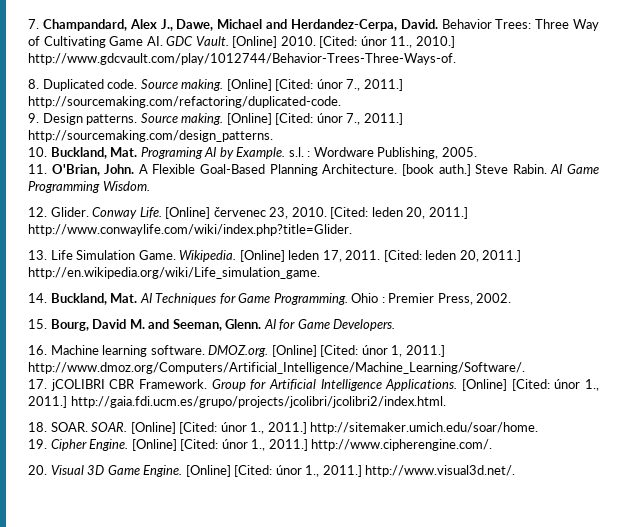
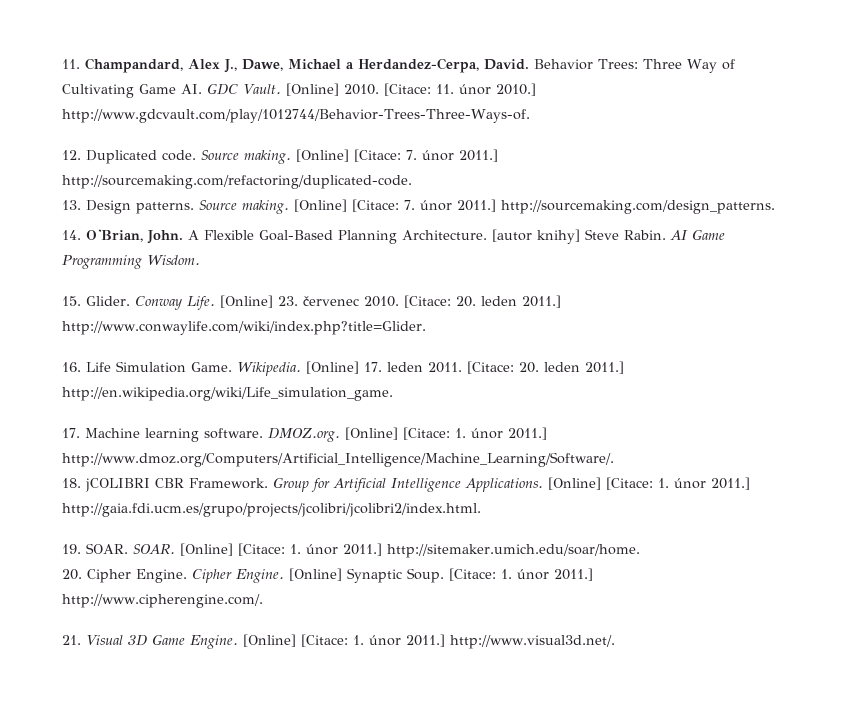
- 7. Champandard, Alex J., Dawe, Michael and Herdandez-Cerpa, David.
+ 11. Champandard, Alex J., Dawe, Michael a Herdandez-Cerpa, David.
- [Cited: únor 11., 2010.] http://www.gdcvault.com/play/1012744/Behavior-Trees-Three-Ways-of.
+ [Citace: 11. únor 2010.] http://www.gdcvault.com/play/1012744/Behavior-Trees-Three-Ways-of.
- 8. Duplicated code.
+ 12. Duplicated code.
- [Online] [Cited: únor 7., 2011.] http://sourcemaking.com/refactoring/duplicated-code.
+ [Online] [Citace: 7. únor 2011.] http://sourcemaking.com/refactoring/duplicated-code.
- 9. Design patterns.
+ 13. Design patterns.
- [Online] [Cited: únor 7., 2011.] http://sourcemaking.com/design_patterns.
+ [Online] [Citace: 7. únor 2011.] http://sourcemaking.com/design_patterns.
- 10. Buckland, Mat. Programing AI by Example. s.l. : Wordware Publishing, 2005.
- 11. O'Brian, John.
+ 14. O'Brian, John.
- [book auth.] Steve Rabin.
+ [autor knihy] Steve Rabin.
- 12. Glider.
+ 15. Glider.
- [Online] červenec 23, 2010. [Cited: leden 20, 2011.] http://www.conwaylife.com/wiki/index.php?title=Glider.
+ [Online] 23. červenec 2010. [Citace: 20. leden 2011.] http://www.conwaylife.com/wiki/index.php?title=Glider.
- 13. Life Simulation Game.
+ 16. Life Simulation Game.
- [Online] leden 17, 2011. [Cited: leden 20, 2011.] http://en.wikipedia.org/wiki/Life_simulation_game.
- 14. Buckland, Mat. AI Techniques for Game Programming. Ohio : Premier Press, 2002.
- 15. Bourg, David M. and Seeman, Glenn. AI for Game Developers.
- 16. Machine learning software.
+ [Online] 17. leden 2011. [Citace: 20. leden 2011.] http://en.wikipedia.org/wiki/Life_simulation_game.
+ 17. Machine learning software.
- DMOZ.org. [Online] [Cited: únor 1, 2011.] http://www.dmoz.org/Computers/Artificial_Intelligence/Machine_Learning/Software/.
+ DMOZ.org. [Online] [Citace: 1. únor 2011.] http://www.dmoz.org/Computers/Artificial_Intelligence/Machine_Learning/Software/.
- 17. jCOLIBRI CBR Framework.
+ 18. jCOLIBRI CBR Framework.
- [Online] [Cited: únor 1., 2011.] http://gaia.fdi.ucm.es/grupo/projects/jcolibri/jcolibri2/index.html.
+ [Online] [Citace: 1. únor 2011.] http://gaia.fdi.ucm.es/grupo/projects/jcolibri/jcolibri2/index.html.
- 18. SOAR.
+ 19. SOAR.
- [Online] [Cited: únor 1., 2011.] http://sitemaker.umich.edu/soar/home.
+ [Online] [Citace: 1. únor 2011.] http://sitemaker.umich.edu/soar/home.
- 19. Cipher Engine. [Online] [Cited: únor 1., 2011.] http://www.cipherengine.com/.
+ 20. Cipher Engine. Cipher Engine. [Online] Synaptic Soup. [Citace: 1. únor 2011.] http://www.cipherengine.com/.
- 20. Visual 3D Game Engine.
+ 21. Visual 3D Game Engine.
- [Online] [Cited: únor 1., 2011.] http://www.visual3d.net/.
+ [Online] [Citace: 1. únor 2011.] http://www.visual3d.net/.

